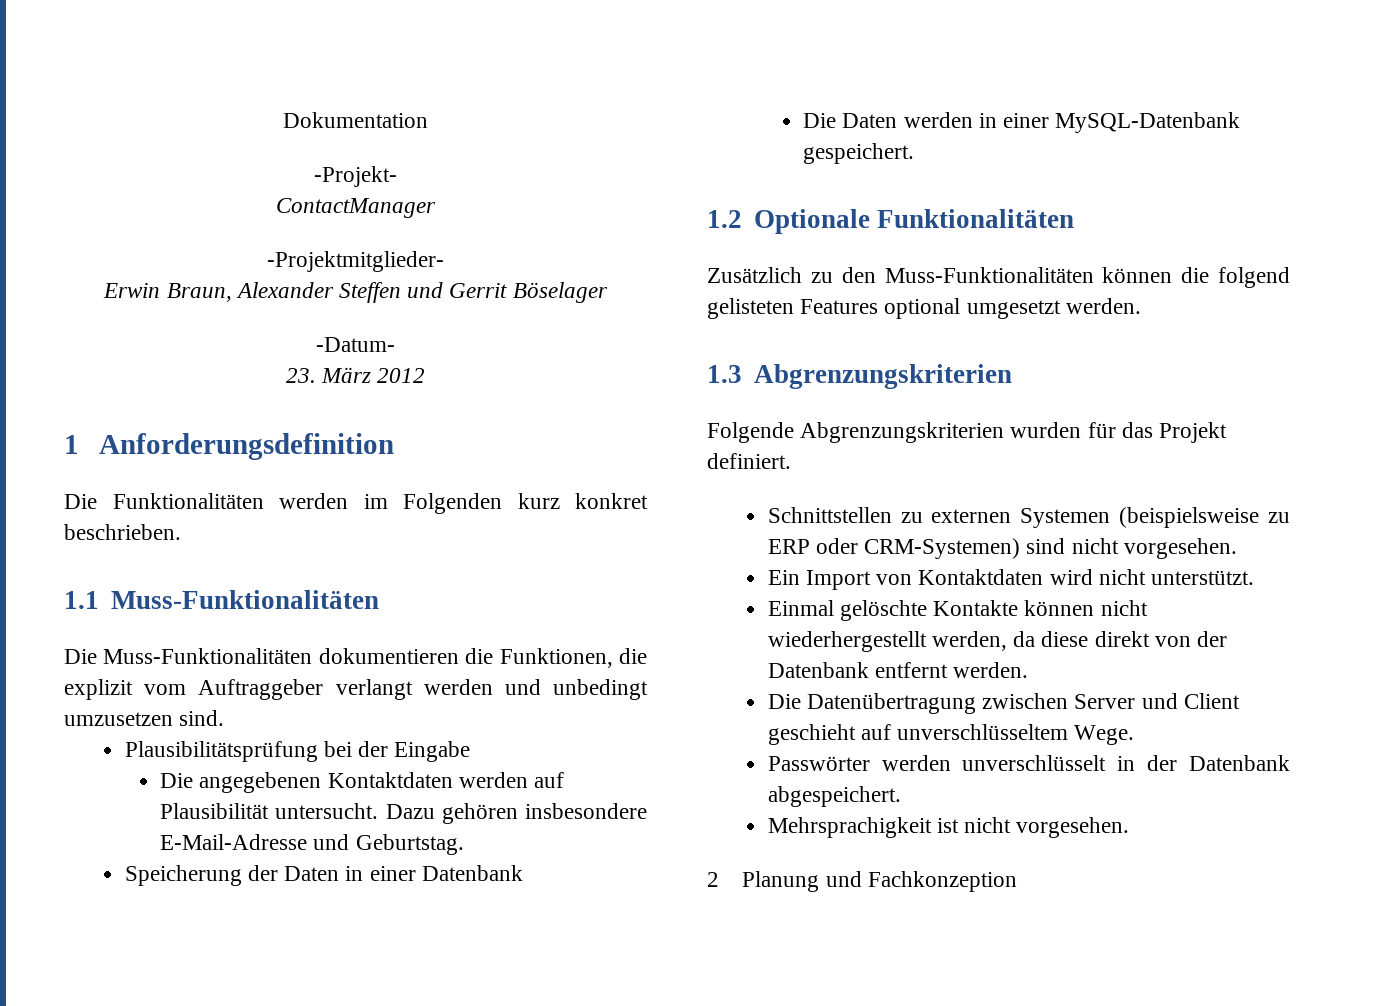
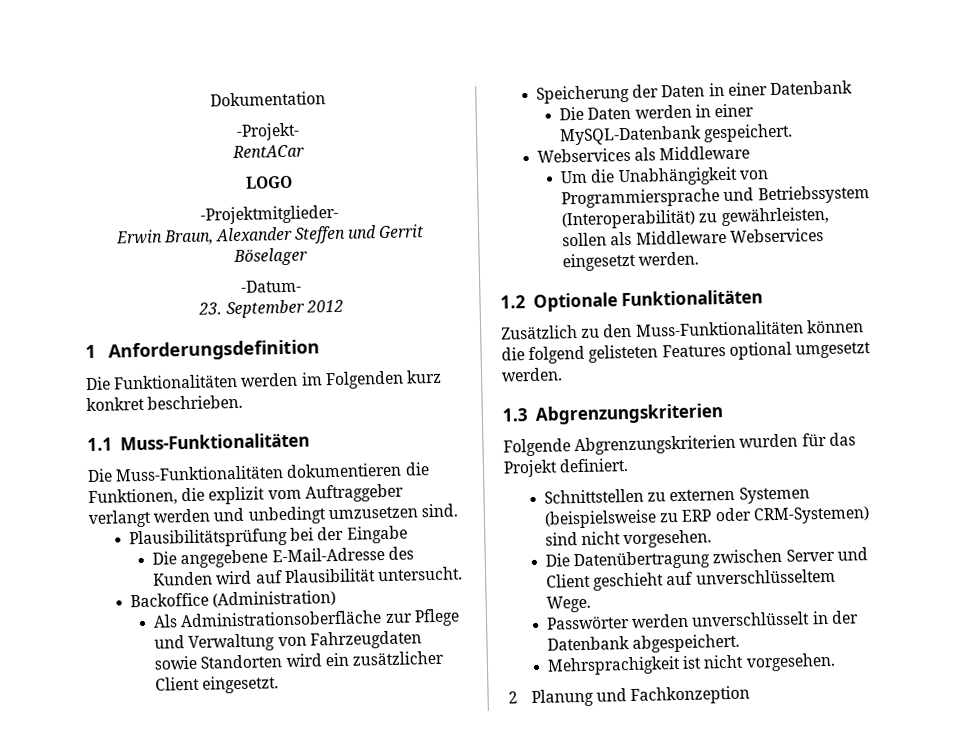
- ContactManager
+ RentACar
+ LOGO
- 23. März 2012
+ 23. September 2012
- Die angegebenen Kontaktdaten werden auf Plausibilität untersucht. Dazu gehören insbesondere E-Mail-Adresse und Geburtstag.
+ Die angegebene E-Mail-Adresse des Kunden wird auf Plausibilität untersucht.
+ Backoffice (Administration)
+ Als Administrationsoberfläche zur Pflege und Verwaltung von Fahrzeugdaten sowie Standorten wird ein zusätzlicher Client eingesetzt.
+ Webservices als Middleware
+ Um die Unabhängigkeit von Programmiersprache und Betriebssystem (Interoperabilität) zu gewährleisten, sollen als Middleware Webservices eingesetzt werden.
- Ein Import von Kontaktdaten wird nicht unterstützt.
- Einmal gelöschte Kontakte können nicht wiederhergestellt werden, da diese direkt von der Datenbank entfernt werden.

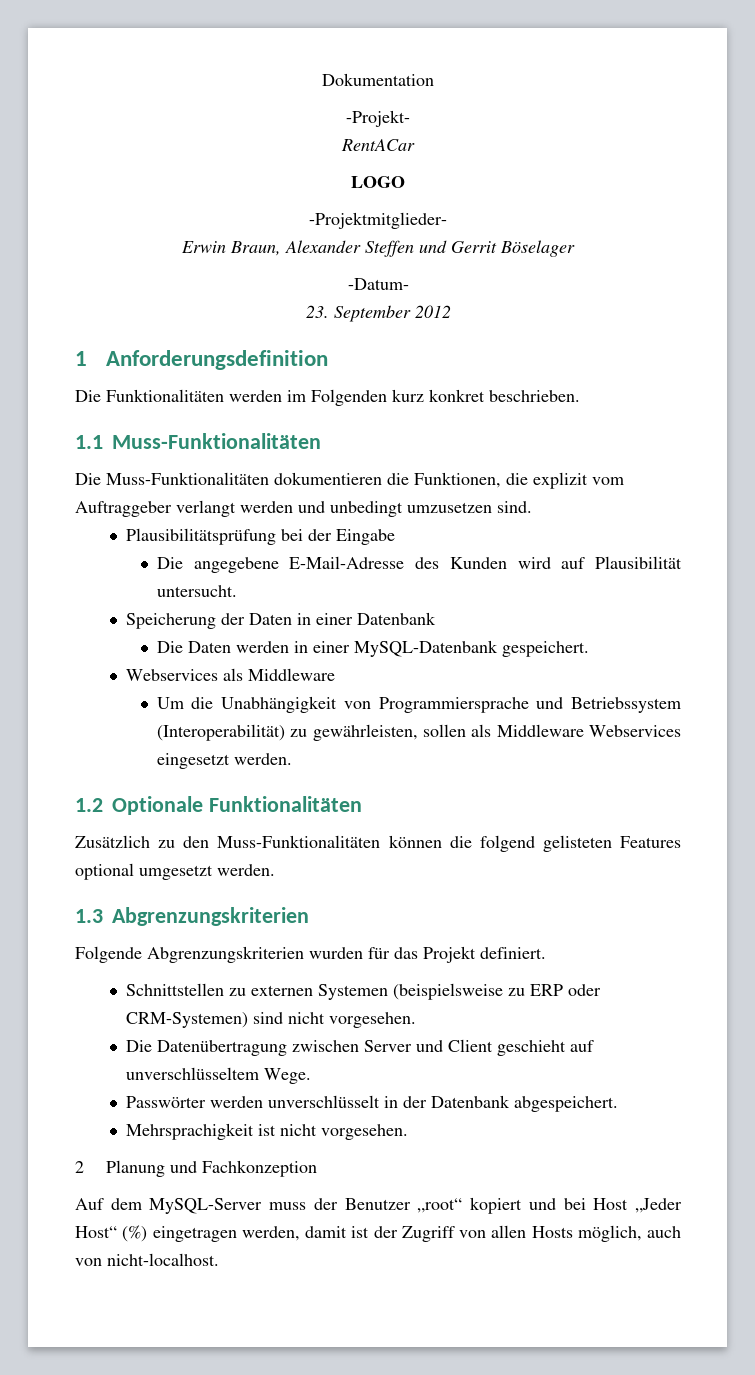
- Backoffice (Administration)
- Als Administrationsoberfläche zur Pflege und Verwaltung von Fahrzeugdaten sowie Standorten wird ein zusätzlicher Client eingesetzt.
+ Auf dem MySQL-Server muss der Benutzer „root“ kopiert und bei Host „Jeder Host“ (%) eingetragen werden, damit ist der Zugriff von allen Hosts möglich, auch von nicht-localhost.

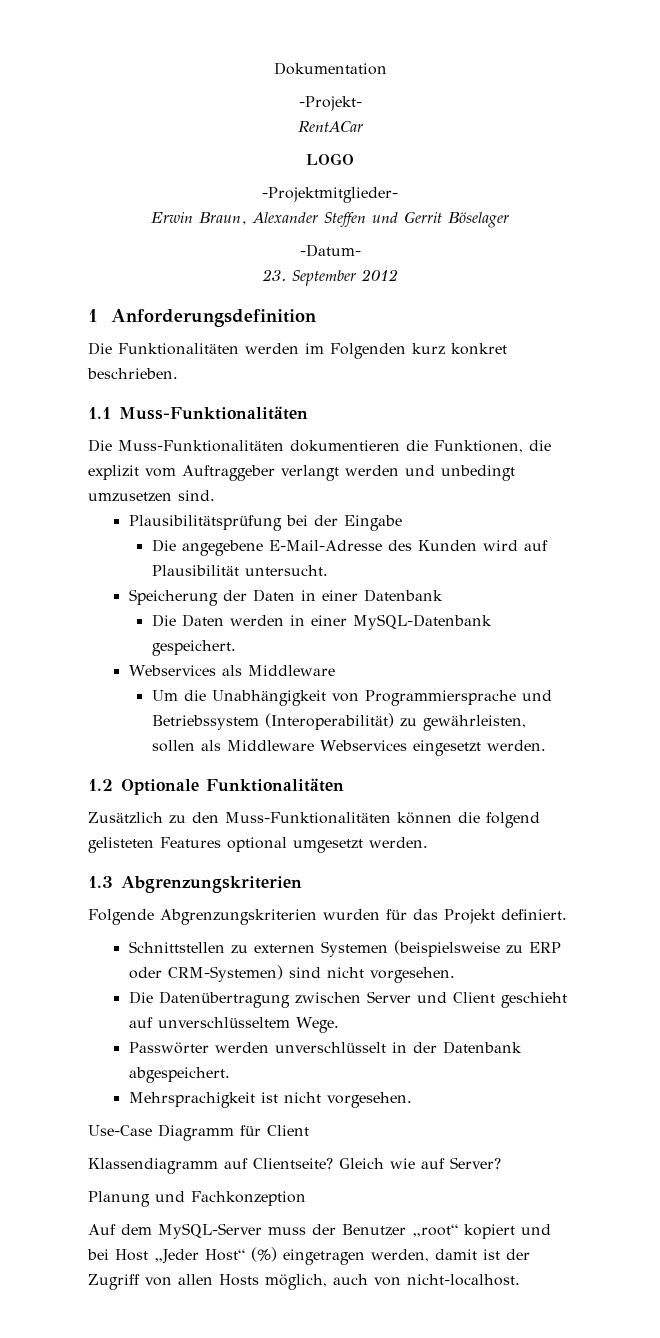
- 2 Planung und Fachkonzeption
+ Use-Case Diagramm für Client
+ Klassendiagramm auf Clientseite? Gleich wie auf Server?
+ Planung und Fachkonzeption

